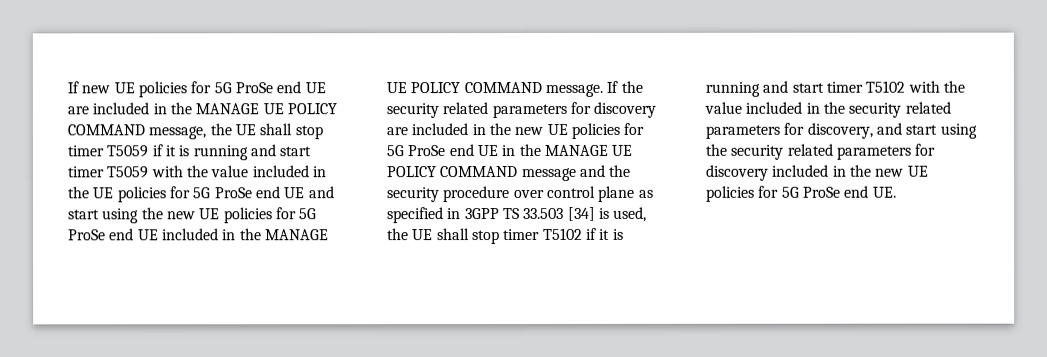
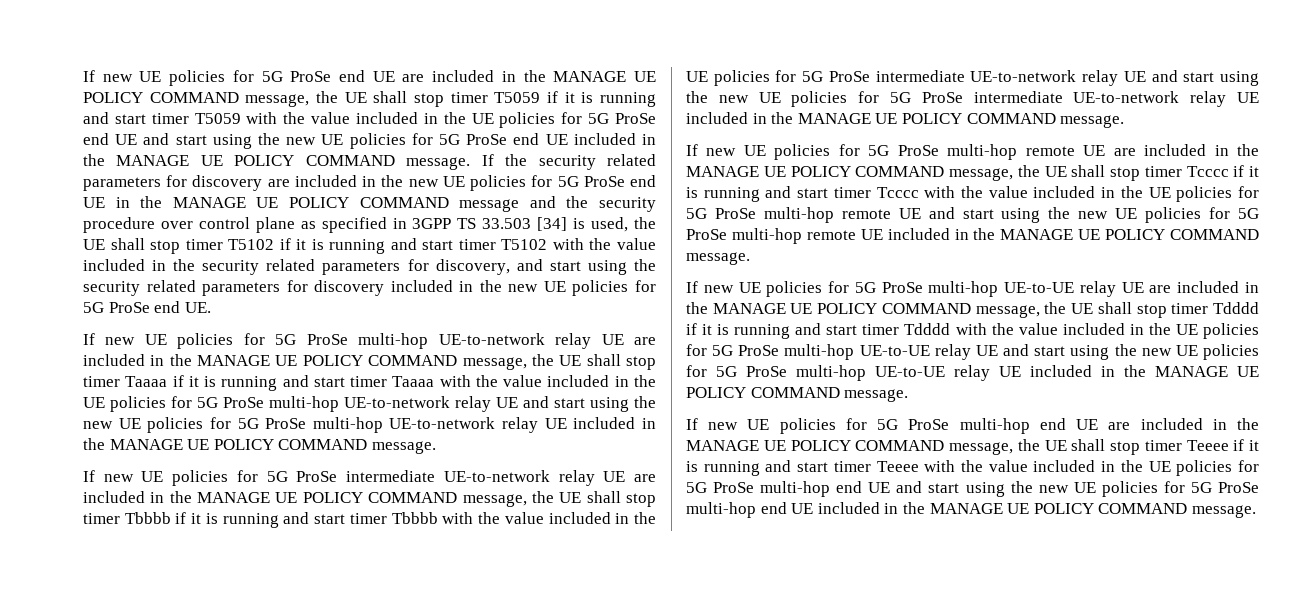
+ If new UE policies for 5G ProSe multi-hop UE-to-network relay UE are included in the MANAGE UE POLICY COMMAND message, the UE shall stop timer Taaaa if it is running and start timer Taaaa with the value included in the UE policies for 5G ProSe multi-hop UE-to-network relay UE and start using the new UE policies for 5G ProSe multi-hop UE-to-network relay UE included in the MANAGE UE POLICY COMMAND message.
+ If new UE policies for 5G ProSe intermediate UE-to-network relay UE are included in the MANAGE UE POLICY COMMAND message, the UE shall stop timer Tbbbb if it is running and start timer Tbbbb with the value included in the UE policies for 5G ProSe intermediate UE-to-network relay UE and start using the new UE policies for 5G ProSe intermediate UE-to-network relay UE included in the MANAGE UE POLICY COMMAND message.
+ If new UE policies for 5G ProSe multi-hop remote UE are included in the MANAGE UE POLICY COMMAND message, the UE shall stop timer Tcccc if it is running and start timer Tcccc with the value included in the UE policies for 5G ProSe multi-hop remote UE and start using the new UE policies for 5G ProSe multi-hop remote UE included in the MANAGE UE POLICY COMMAND message.
+ If new UE policies for 5G ProSe multi-hop UE-to-UE relay UE are included in the MANAGE UE POLICY COMMAND message, the UE shall stop timer Tdddd if it is running and start timer Tdddd with the value included in the UE policies for 5G ProSe multi-hop UE-to-UE relay UE and start using the new UE policies for 5G ProSe multi-hop UE-to-UE relay UE included in the MANAGE UE POLICY COMMAND message.
+ If new UE policies for 5G ProSe multi-hop end UE are included in the MANAGE UE POLICY COMMAND message, the UE shall stop timer Teeee if it is running and start timer Teeee with the value included in the UE policies for 5G ProSe multi-hop end UE and start using the new UE policies for 5G ProSe multi-hop end UE included in the MANAGE UE POLICY COMMAND message.

